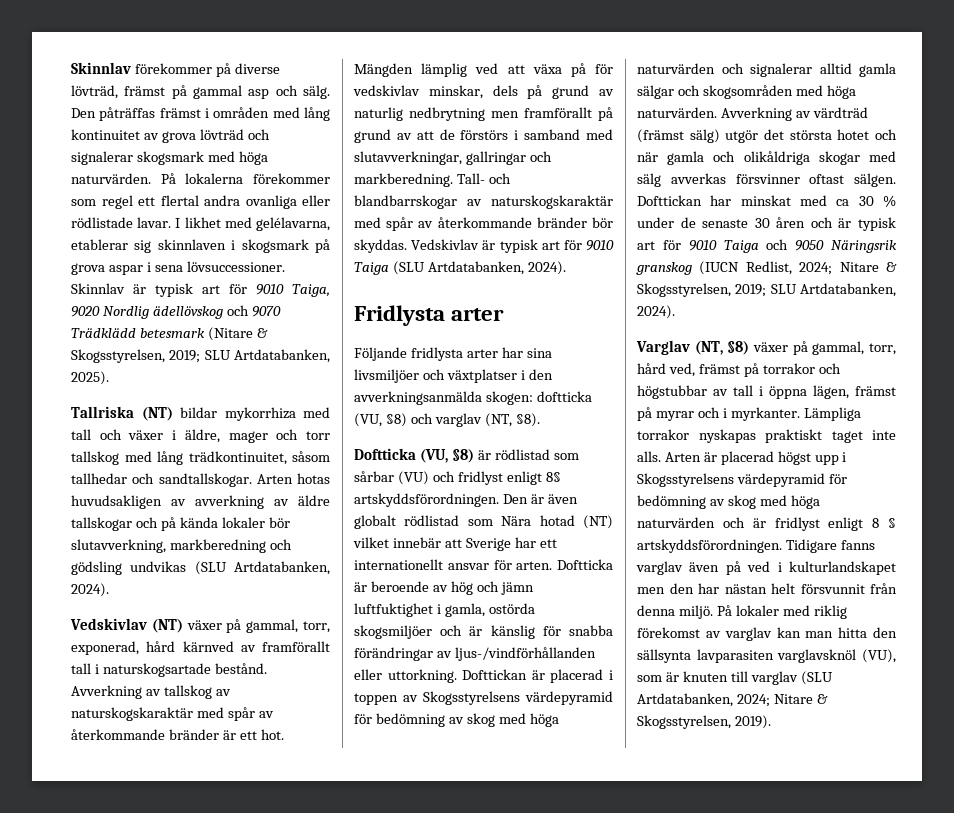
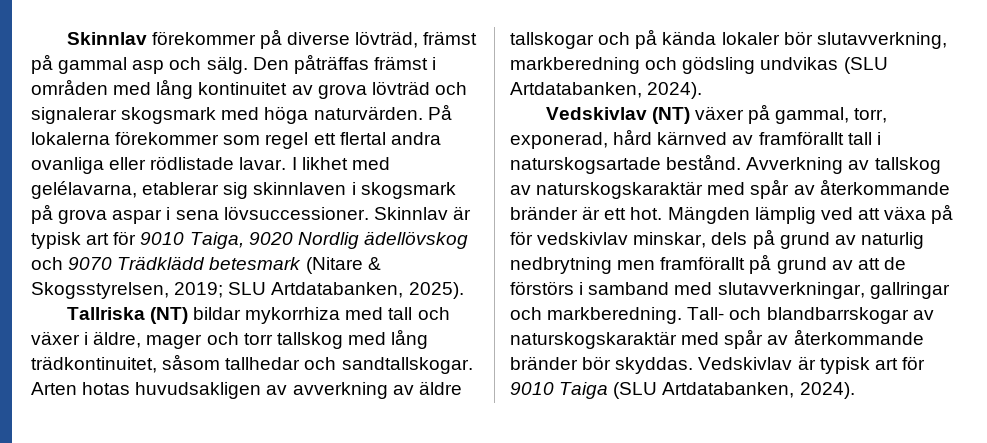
- Fridlysta arter
- Följande fridlysta arter har sina livsmiljöer och växtplatser i den avverkningsanmälda skogen: doftticka (VU, §8) och varglav (NT, §8).
- Doftticka (VU, §8) är rödlistad som sårbar (VU) och fridlyst enligt 8§ artskyddsförordningen. Den är även globalt rödlistad som Nära hotad (NT) vilket innebär att Sverige har ett internationellt ansvar för arten. Doftticka är beroende av hög och jämn luftfuktighet i gamla, ostörda skogsmiljöer och är känslig för snabba förändringar av ljus-/vindförhållanden eller uttorkning. Dofttickan är placerad i toppen av Skogsstyrelsens värdepyramid för bedömning av skog med höga naturvärden och signalerar alltid gamla sälgar och skogsområden med höga naturvärden. Avverkning av värdträd (främst sälg) utgör det största hotet och när gamla och olikåldriga skogar med sälg avverkas försvinner oftast sälgen. Dofttickan har minskat med ca 30 % under de senaste 30 åren och är typisk art för 9010 Taiga och 9050 Näringsrik granskog (IUCN Redlist, 2024; Nitare & Skogsstyrelsen, 2019; SLU Artdatabanken, 2024).
- Varglav (NT, §8) växer på gammal, torr, hård ved, främst på torrakor och högstubbar av tall i öppna lägen, främst på myrar och i myrkanter. Lämpliga torrakor nyskapas praktiskt taget inte alls. Arten är placerad högst upp i Skogsstyrelsens värdepyramid för bedömning av skog med höga naturvärden och är fridlyst enligt 8 § artskyddsförordningen. Tidigare fanns varglav även på ved i kulturlandskapet men den har nästan helt försvunnit från denna miljö. På lokaler med riklig förekomst av varglav kan man hitta den sällsynta lavparasiten varglavsknöl (VU), som är knuten till varglav (SLU Artdatabanken, 2024; Nitare & Skogsstyrelsen, 2019).

